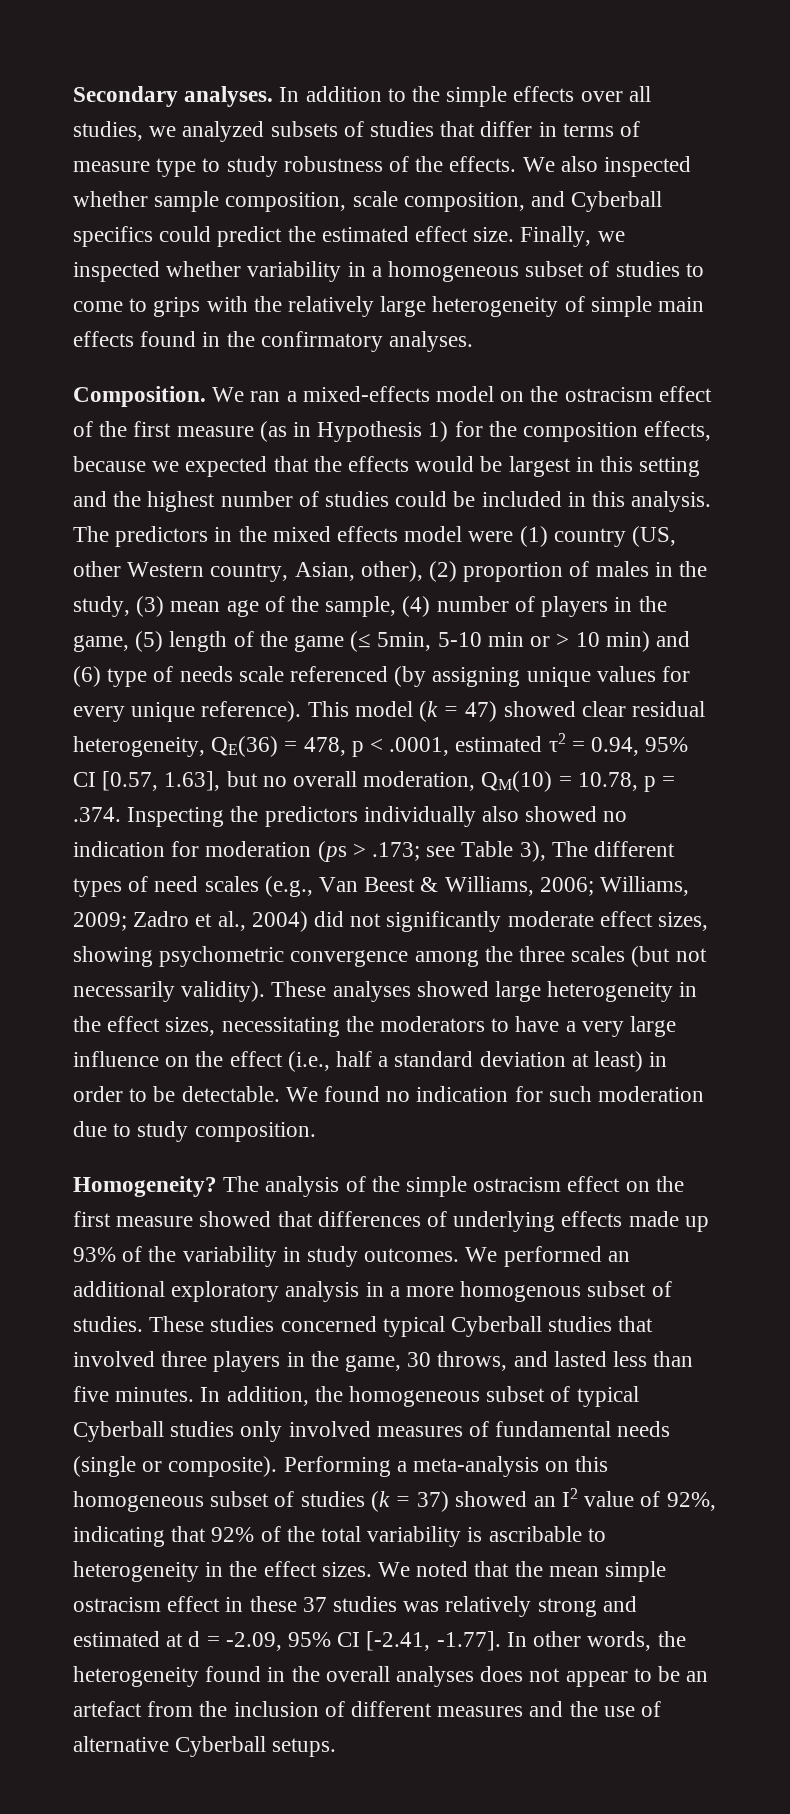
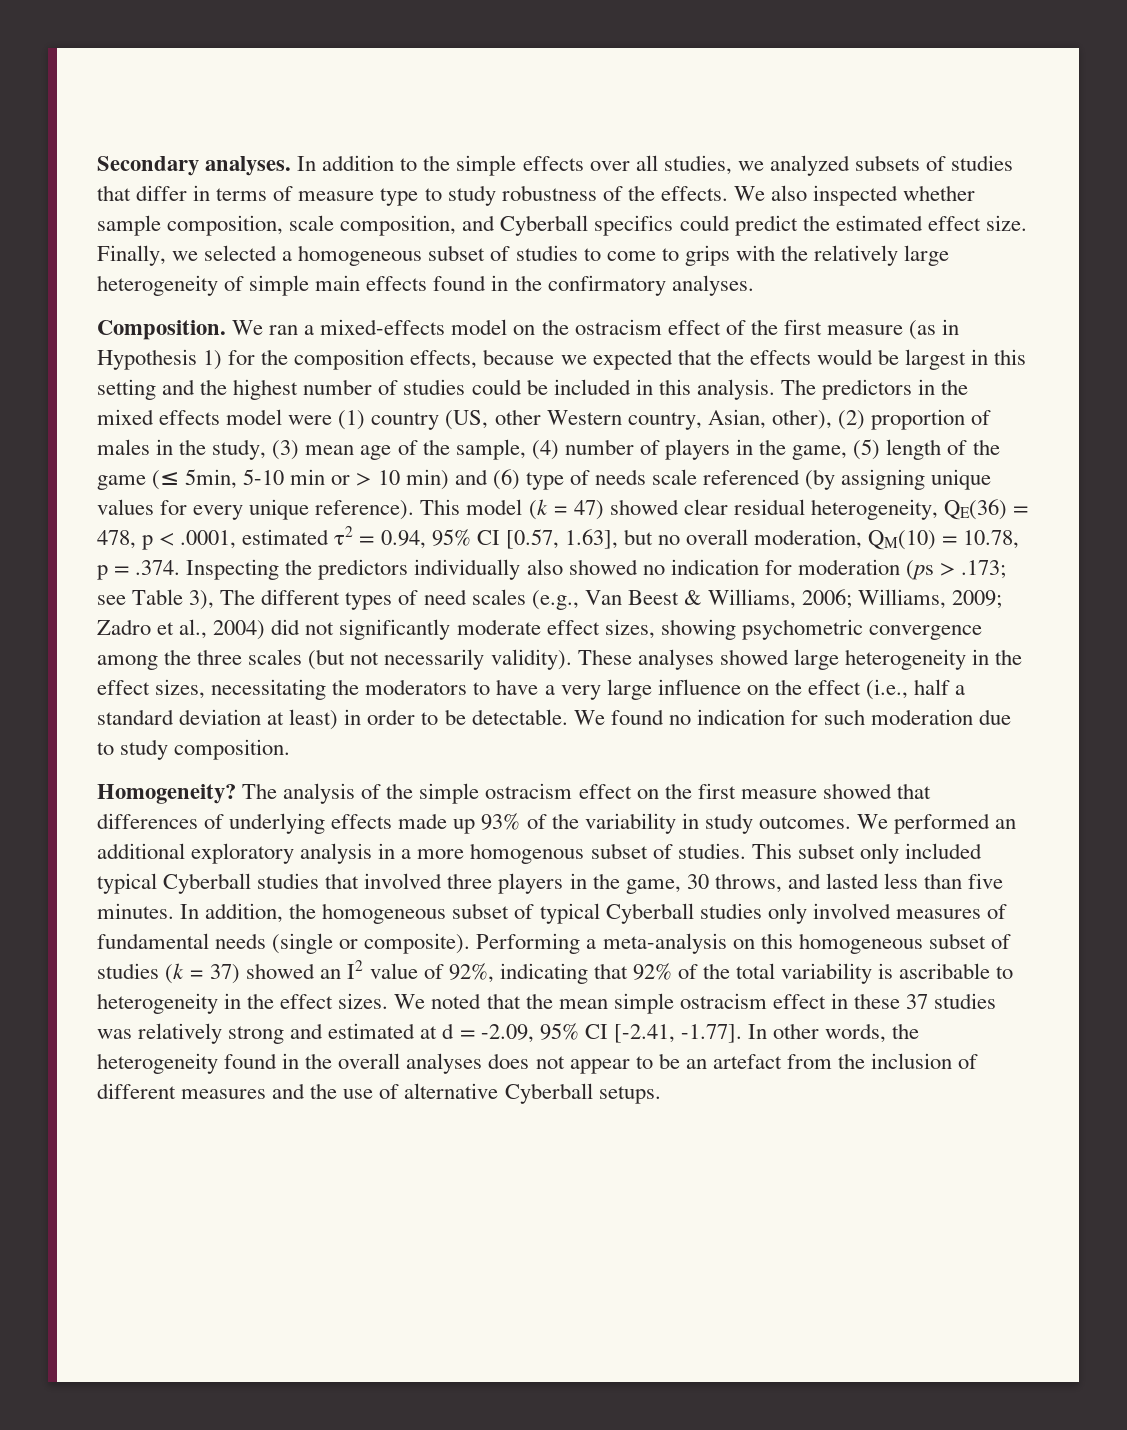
- Finally, we inspected whether variability in a homogeneous subset of studies to come to grips with the relatively large heterogeneity of simple main effects found in the confirmatory analyses.
+ Finally, we selected a homogeneous subset of studies to come to grips with the relatively large heterogeneity of simple main effects found in the confirmatory analyses.
- These studies concerned typical Cyberball studies that involved three players in the game, 30 throws, and lasted less than five minutes.
+ This subset only included typical Cyberball studies that involved three players in the game, 30 throws, and lasted less than five minutes.

